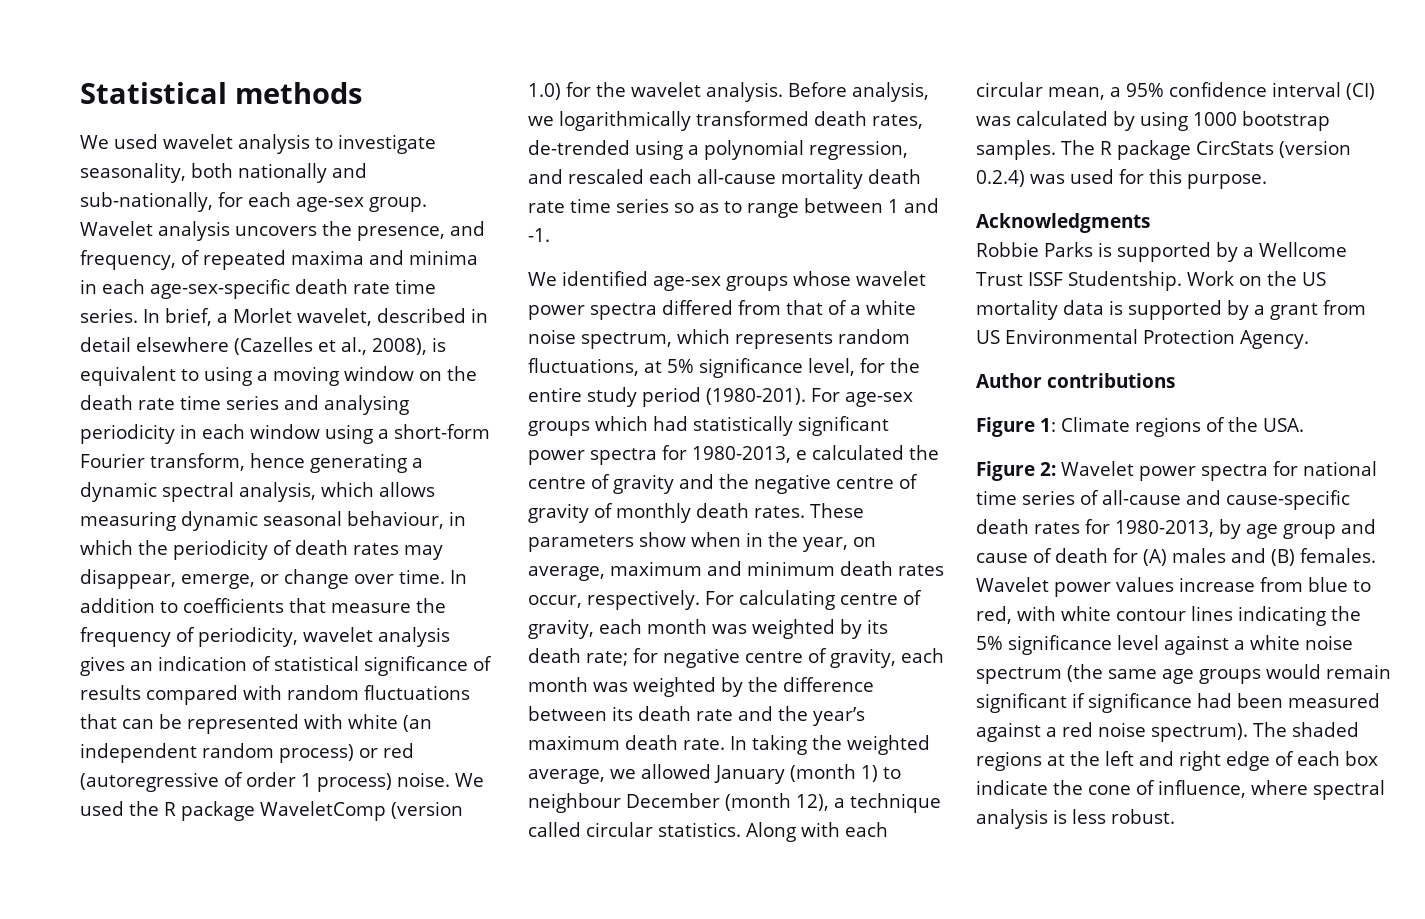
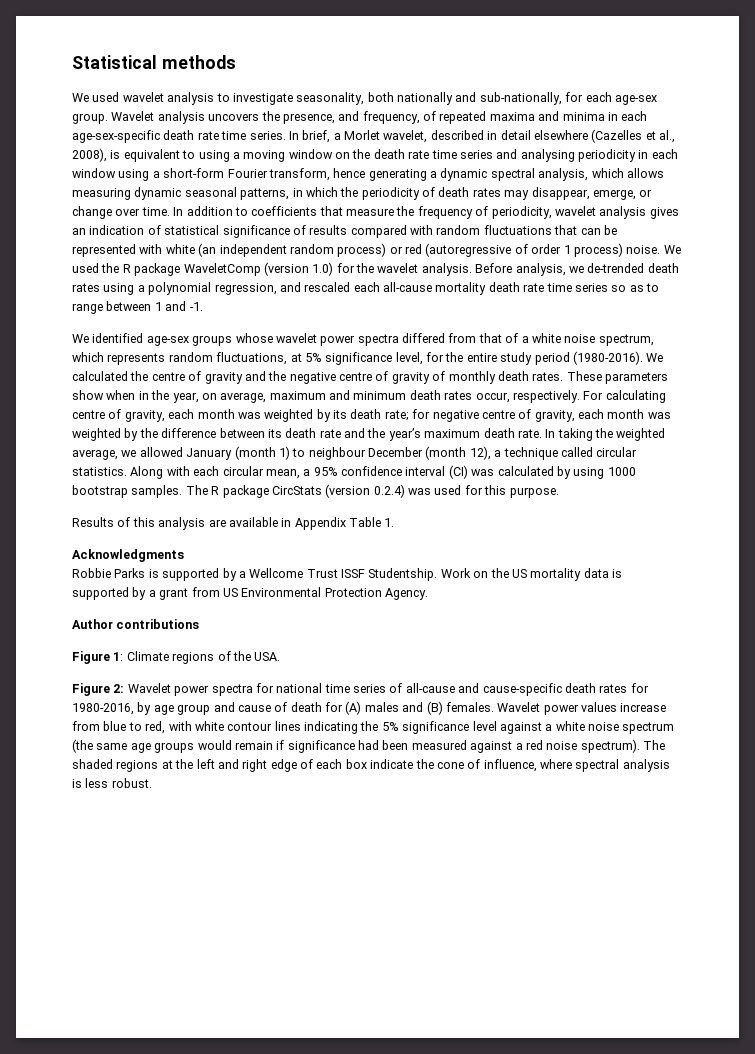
- In brief, a Morlet wavelet, described in detail elsewhere (Cazelles et al., 2008), is equivalent to using a moving window on the death rate time series and analysing periodicity in each window using a short-form Fourier transform, hence generating a dynamic spectral analysis, which allows measuring dynamic seasonal behaviour, in which the periodicity of death rates may disappear, emerge, or change over time.
+ In brief, a Morlet wavelet, described in detail elsewhere (Cazelles et al., 2008), is equivalent to using a moving window on the death rate time series and analysing periodicity in each window using a short-form Fourier transform, hence generating a dynamic spectral analysis, which allows measuring dynamic seasonal patterns, in which the periodicity of death rates may disappear, emerge, or change over time.
- Before analysis, we logarithmically transformed death rates, de-trended using a polynomial regression, and rescaled each all-cause mortality death rate time series so as to range between 1 and -1.
+ Before analysis, we de-trended death rates using a polynomial regression, and rescaled each all-cause mortality death rate time series so as to range between 1 and -1.
- We identified age-sex groups whose wavelet power spectra differed from that of a white noise spectrum, which represents random fluctuations, at 5% significance level, for the entire study period (1980-201). For age-sex groups which had statistically significant power spectra for 1980-2013, e calculated the centre of gravity and the negative centre of gravity of monthly death rates.
+ We identified age-sex groups whose wavelet power spectra differed from that of a white noise spectrum, which represents random fluctuations, at 5% significance level, for the entire study period (1980-2016). We calculated the centre of gravity and the negative centre of gravity of monthly death rates.
+ Results of this analysis are available in Appendix Table 1.
- Figure 2: Wavelet power spectra for national time series of all-cause and cause-specific death rates for 1980-2013, by age group and cause of death for (A) males and (B) females.
+ Figure 2: Wavelet power spectra for national time series of all-cause and cause-specific death rates for 1980-2016, by age group and cause of death for (A) males and (B) females.
- Wavelet power values increase from blue to red, with white contour lines indicating the 5% significance level against a white noise spectrum (the same age groups would remain significant if significance had been measured against a red noise spectrum).
+ Wavelet power values increase from blue to red, with white contour lines indicating the 5% significance level against a white noise spectrum (the same age groups would remain if significance had been measured against a red noise spectrum).

